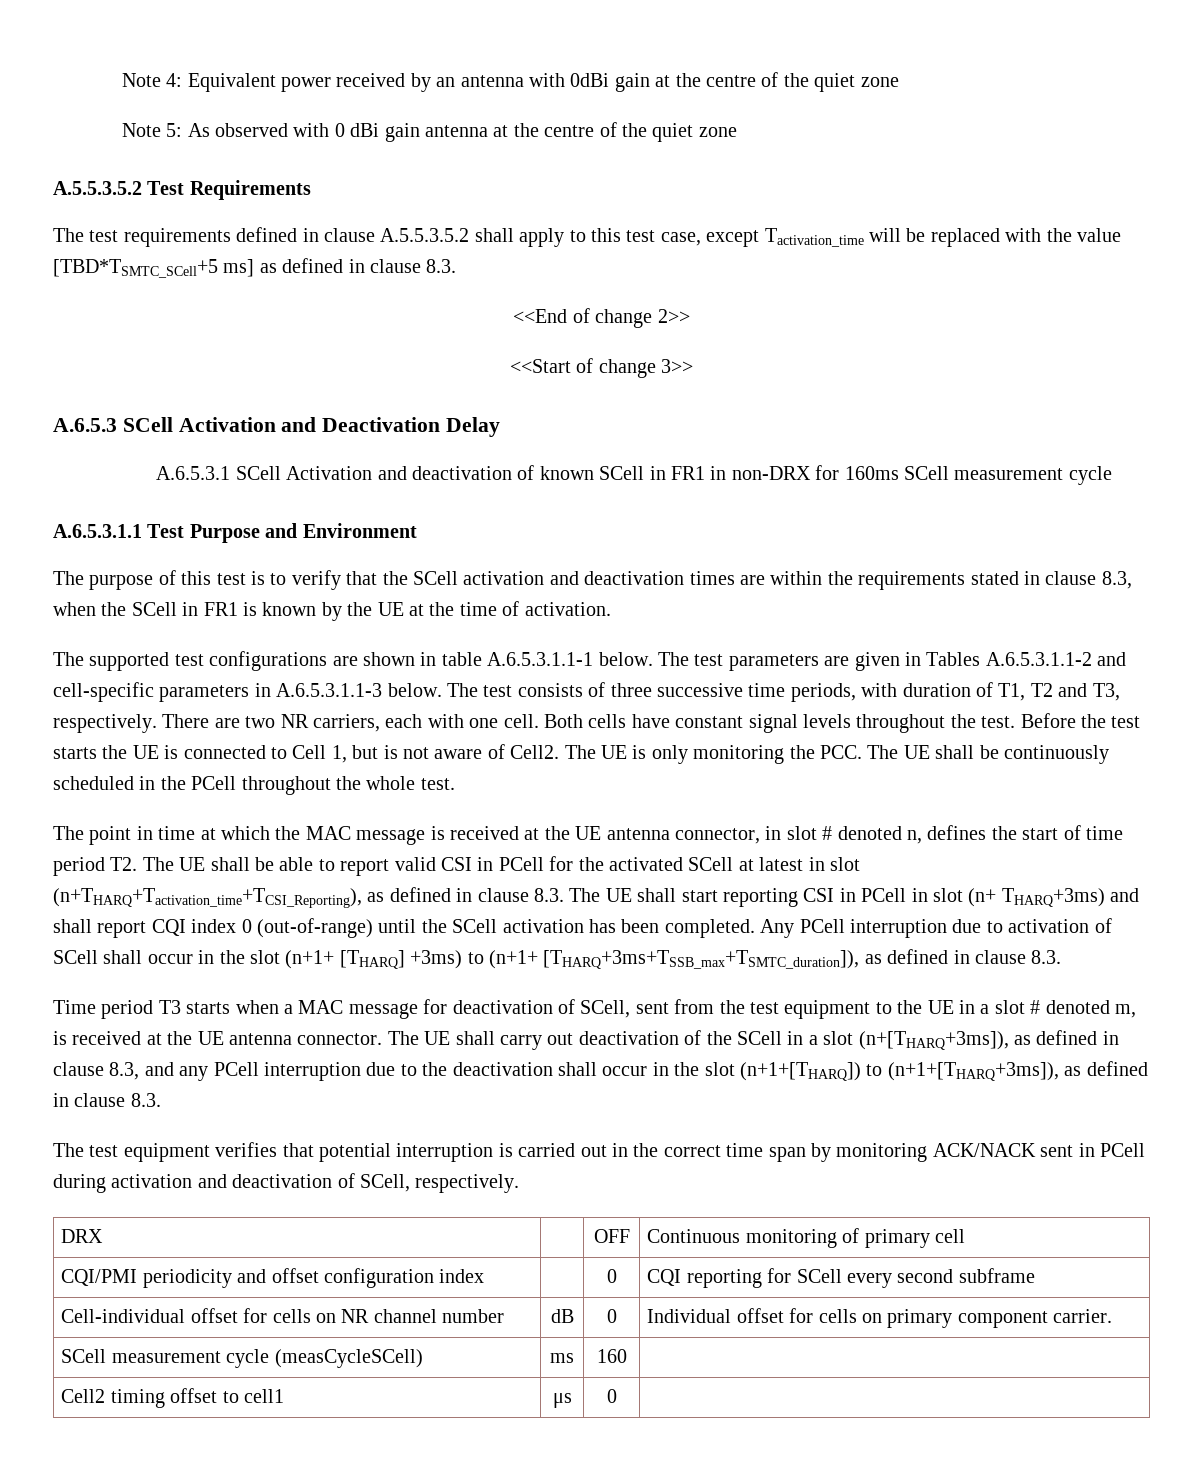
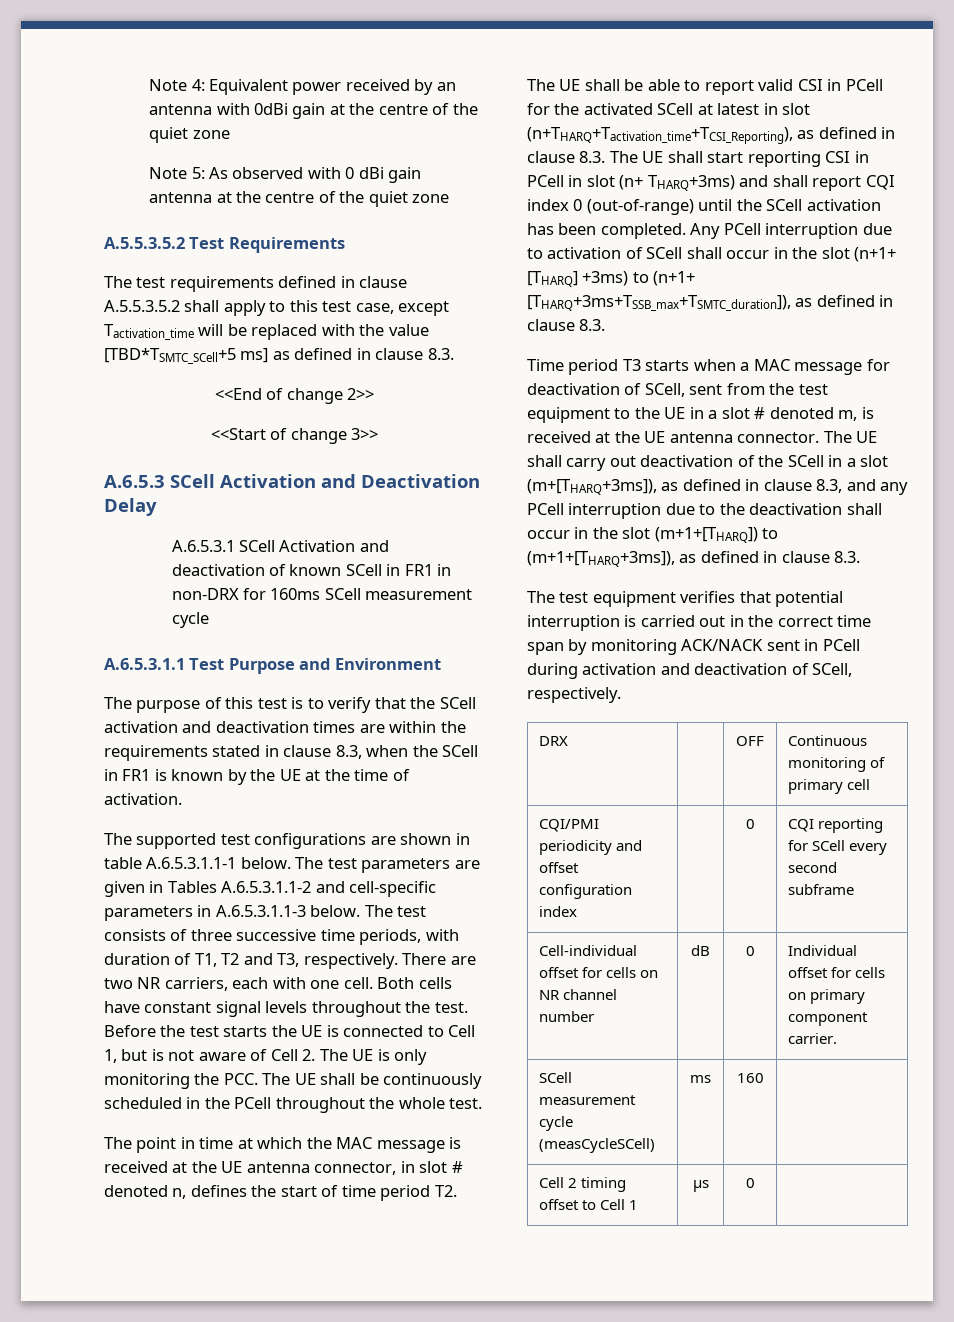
- Before the test starts the UE is connected to Cell 1, but is not aware of Cell2. The UE is only monitoring the PCC. The UE shall be continuously scheduled in the PCell throughout the whole test.
+ Before the test starts the UE is connected to Cell 1, but is not aware of Cell 2. The UE is only monitoring the PCC. The UE shall be continuously scheduled in the PCell throughout the whole test.
- The UE shall carry out deactivation of the SCell in a slot (n+[THARQ+3ms]), as defined in clause 8.3, and any PCell interruption due to the deactivation shall occur in the slot (n+1+[THARQ]) to (n+1+[THARQ+3ms]), as defined in clause 8.3.
+ The UE shall carry out deactivation of the SCell in a slot (m+[THARQ+3ms]), as defined in clause 8.3, and any PCell interruption due to the deactivation shall occur in the slot (m+1+[THARQ]) to (m+1+[THARQ+3ms]), as defined in clause 8.3.
- Cell2 timing offset to cell1 | μs | 0 |
+ Cell 2 timing offset to Cell 1 | μs | 0 |

